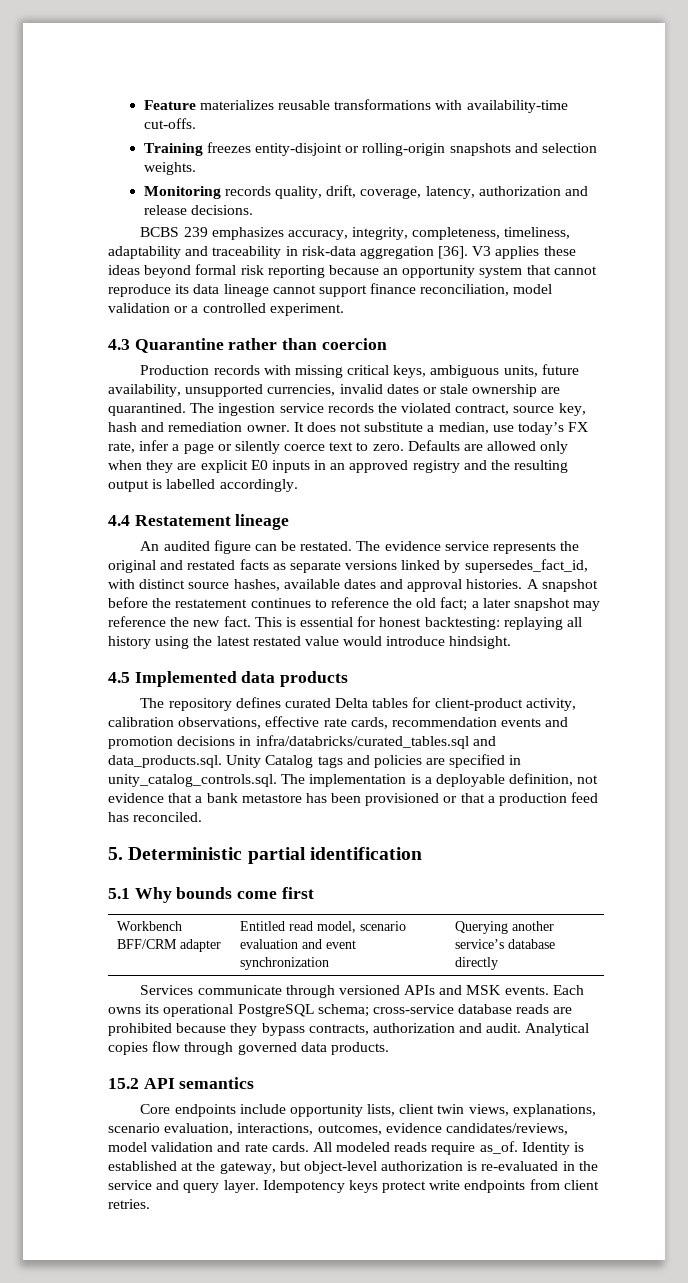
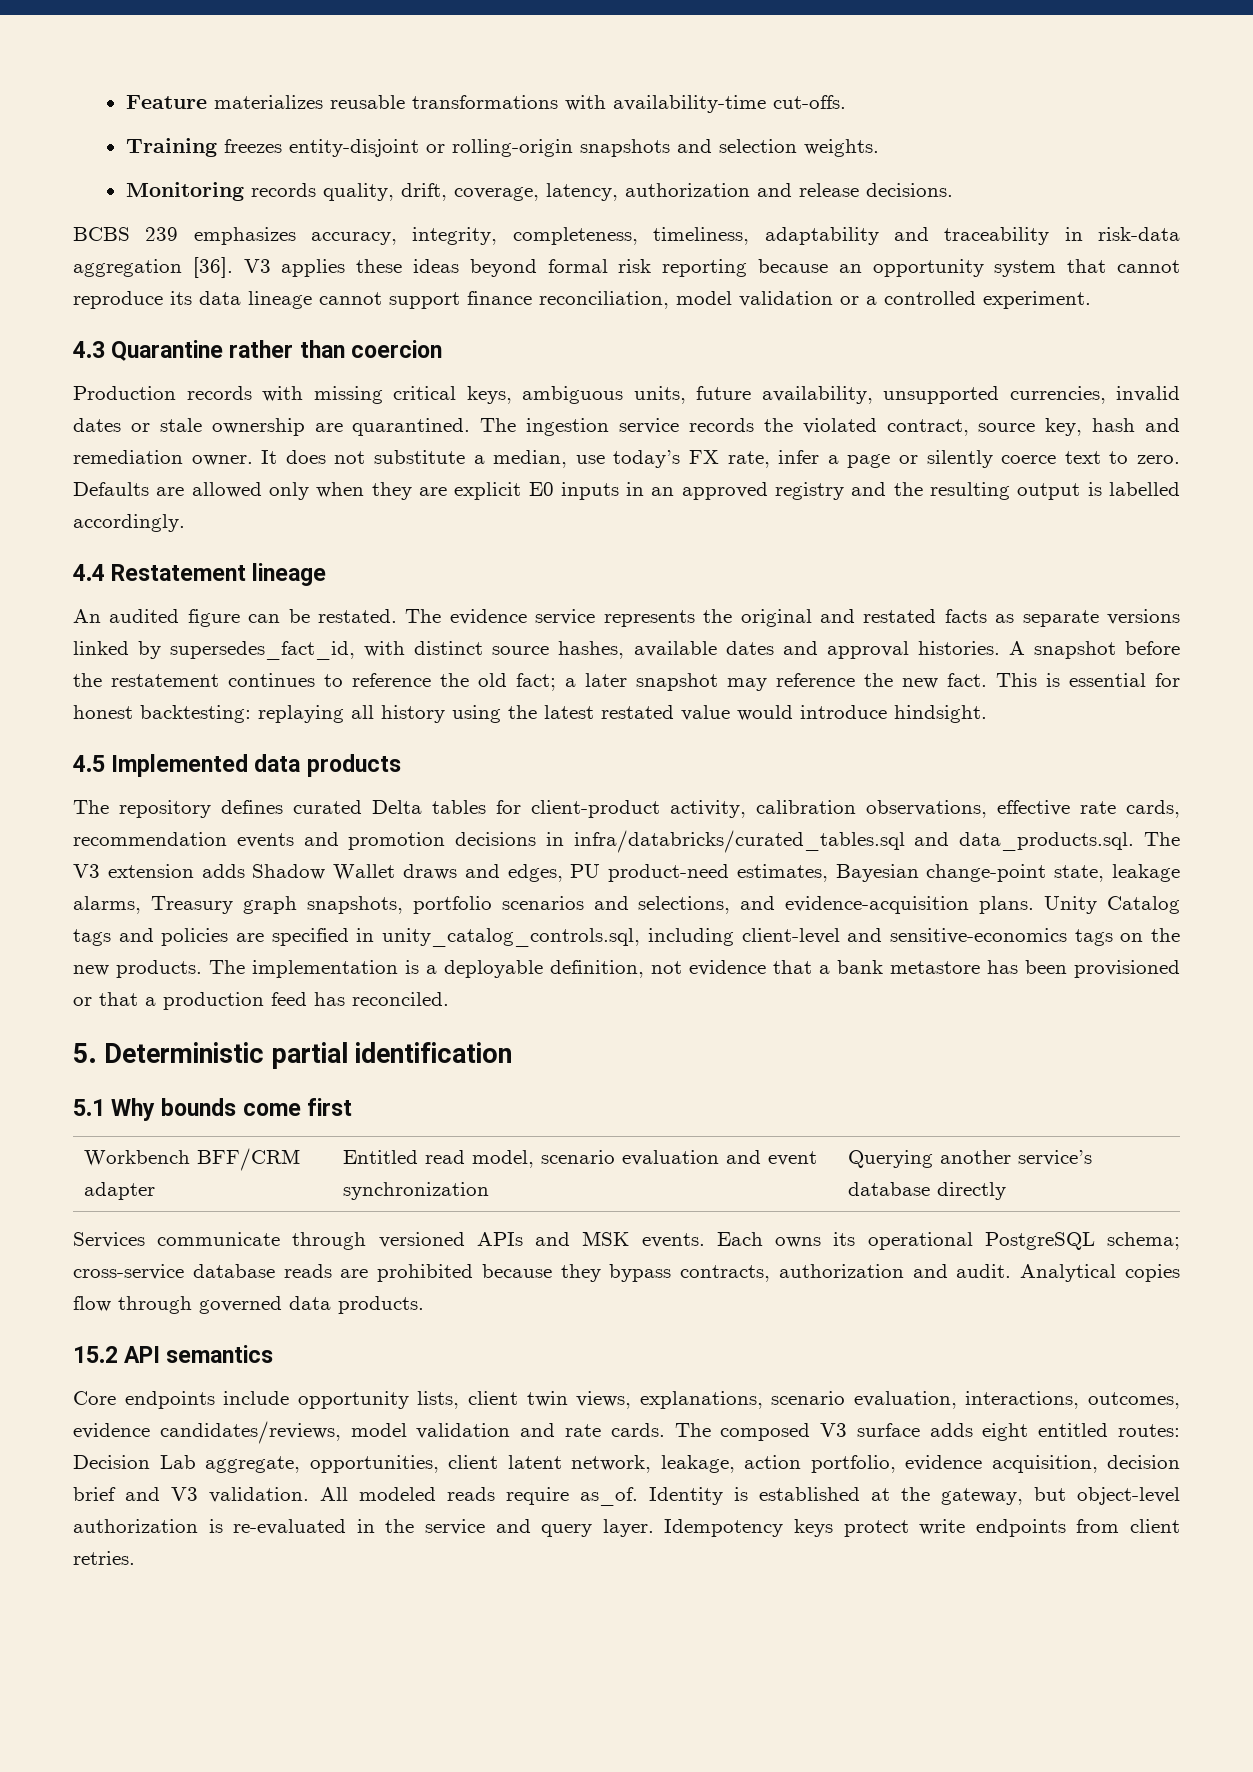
- The repository defines curated Delta tables for client-product activity, calibration observations, effective rate cards, recommendation events and promotion decisions in infra/databricks/curated_tables.sql and data_products.sql. Unity Catalog tags and policies are specified in unity_catalog_controls.sql. The implementation is a deployable definition, not evidence that a bank metastore has been provisioned or that a production feed has reconciled.
+ The repository defines curated Delta tables for client-product activity, calibration observations, effective rate cards, recommendation events and promotion decisions in infra/databricks/curated_tables.sql and data_products.sql. The V3 extension adds Shadow Wallet draws and edges, PU product-need estimates, Bayesian change-point state, leakage alarms, Treasury graph snapshots, portfolio scenarios and selections, and evidence-acquisition plans. Unity Catalog tags and policies are specified in unity_catalog_controls.sql, including client-level and sensitive-economics tags on the new products. The implementation is a deployable definition, not evidence that a bank metastore has been provisioned or that a production feed has reconciled.
+ The composed V3 surface adds eight entitled routes: Decision Lab aggregate, opportunities, client latent network, leakage, action portfolio, evidence acquisition, decision brief and V3 validation.

